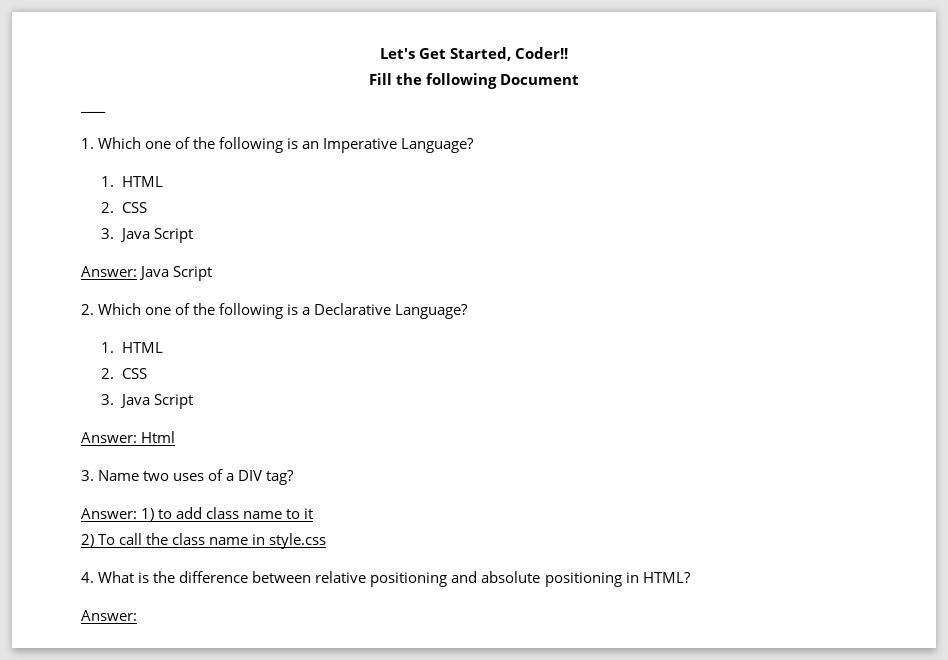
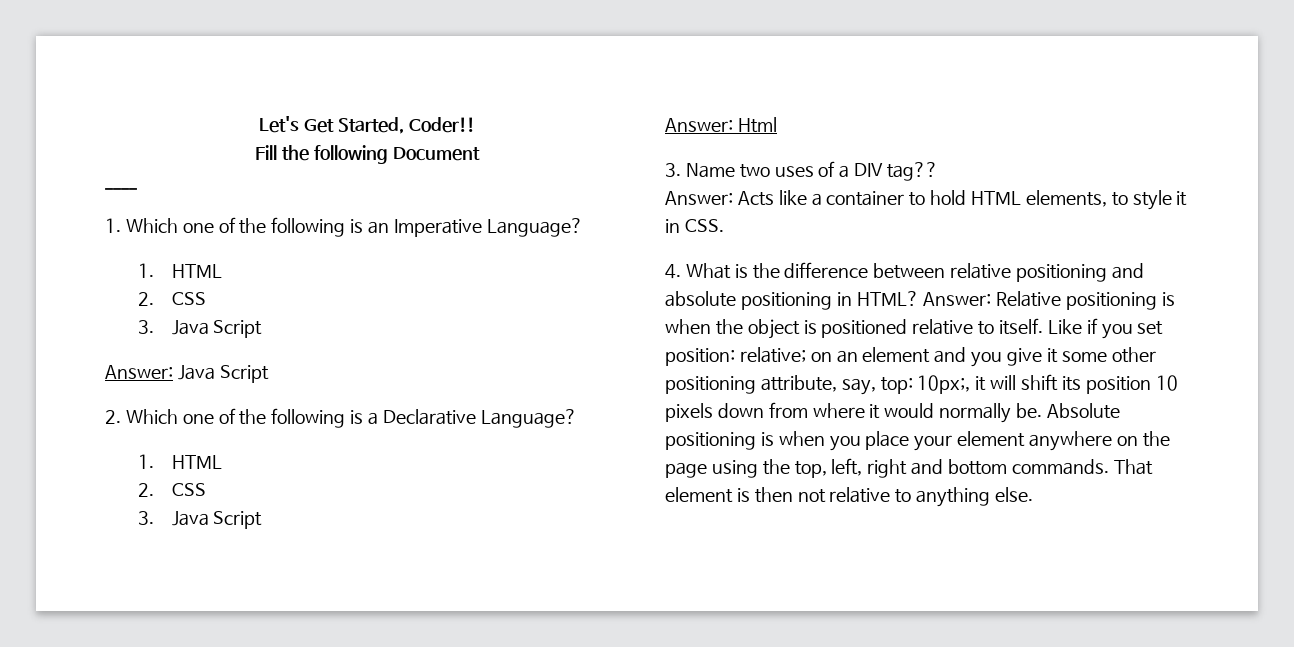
- 3. Name two uses of a DIV tag?
- Answer: 1) to add class name to it
- 2) To call the class name in style.css
+ 3. Name two uses of a DIV tag??
+ Answer: Acts like a container to hold HTML elements, to style it in CSS.
- 4. What is the difference between relative positioning and absolute positioning in HTML?
- Answer:
+ 4. What is the difference between relative positioning and absolute positioning in HTML? Answer: Relative positioning is when the object is positioned relative to itself. Like if you set position: relative; on an element and you give it some other positioning attribute, say, top: 10px;, it will shift its position 10 pixels down from where it would normally be. Absolute positioning is when you place your element anywhere on the page using the top, left, right and bottom commands. That element is then not relative to anything else.

